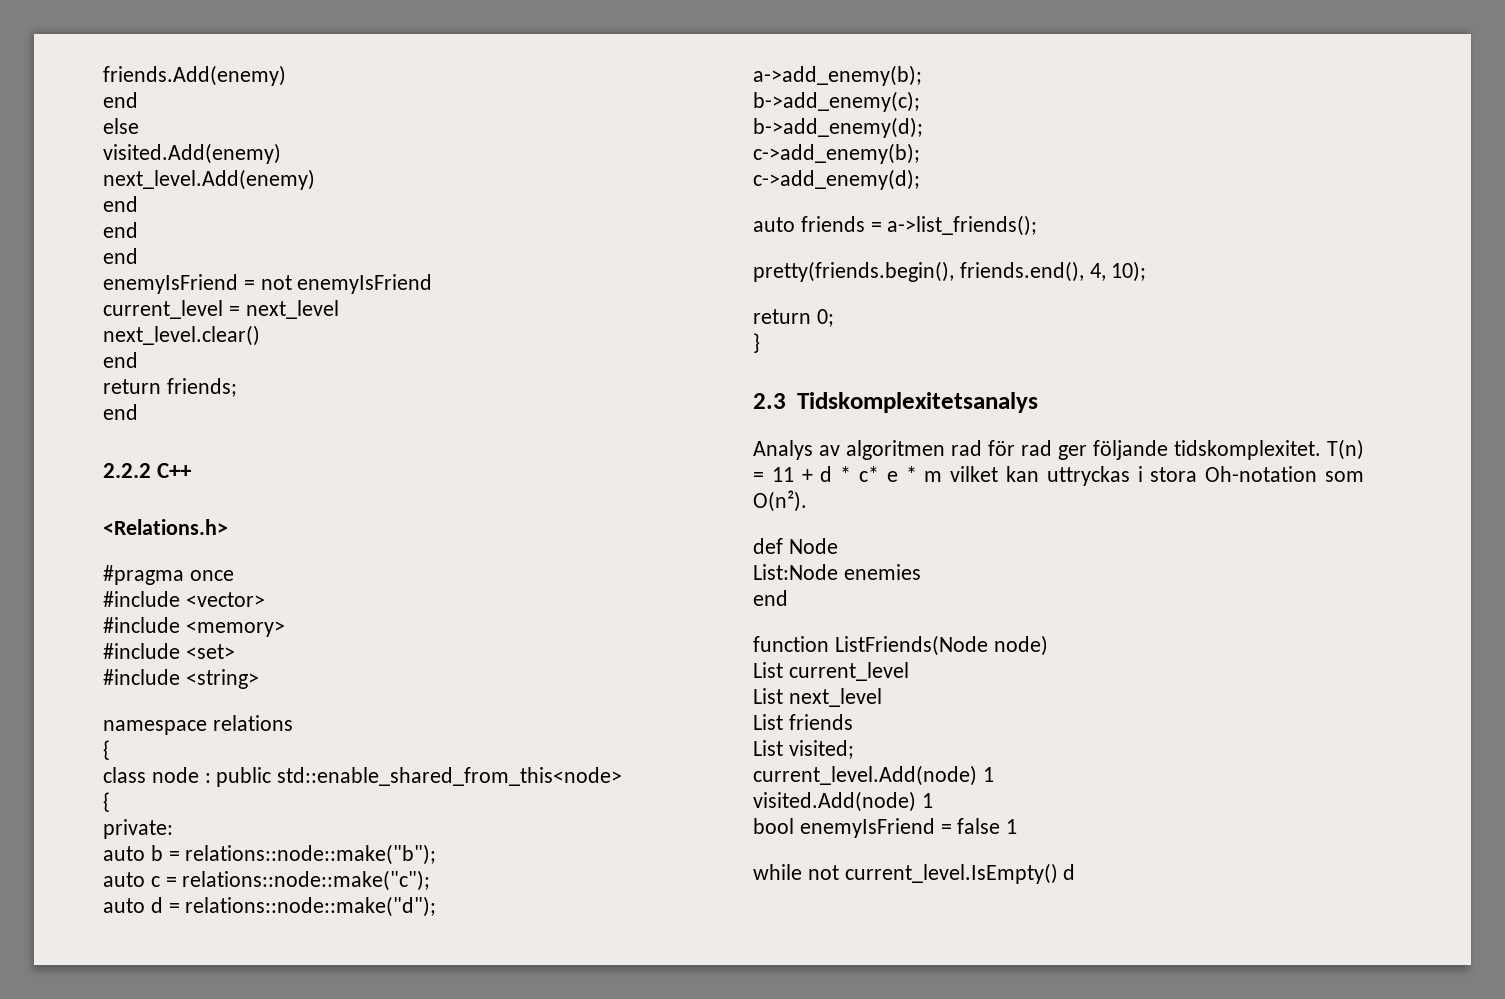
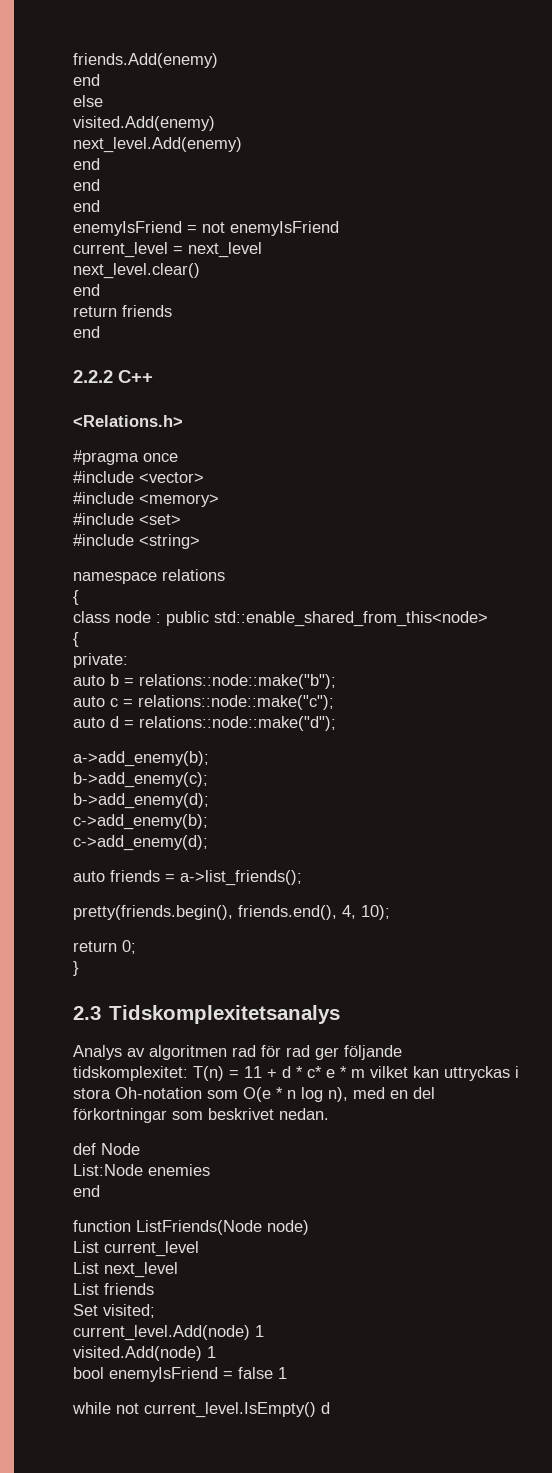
- return friends;
+ return friends
- Analys av algoritmen rad för rad ger följande tidskomplexitet. T(n) = 11 + d * c* e * m vilket kan uttryckas i stora Oh-notation som O(n²).
+ Analys av algoritmen rad för rad ger följande tidskomplexitet: T(n) = 11 + d * c* e * m vilket kan uttryckas i stora Oh-notation som O(e * n log n), med en del förkortningar som beskrivet nedan.
- List visited;
+ Set visited;

